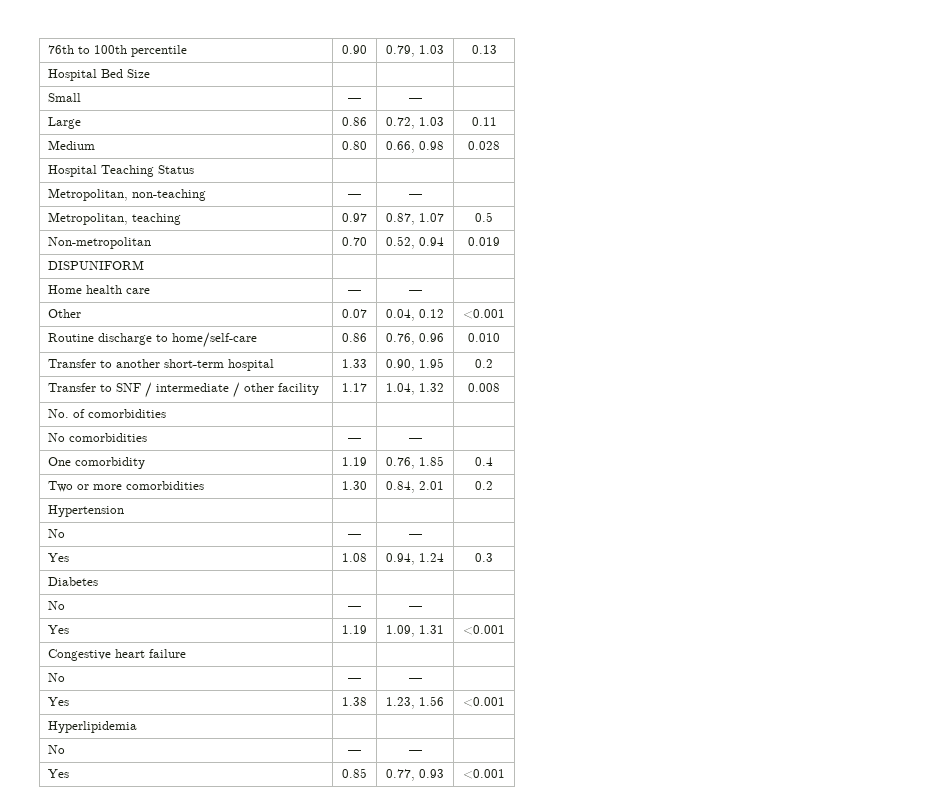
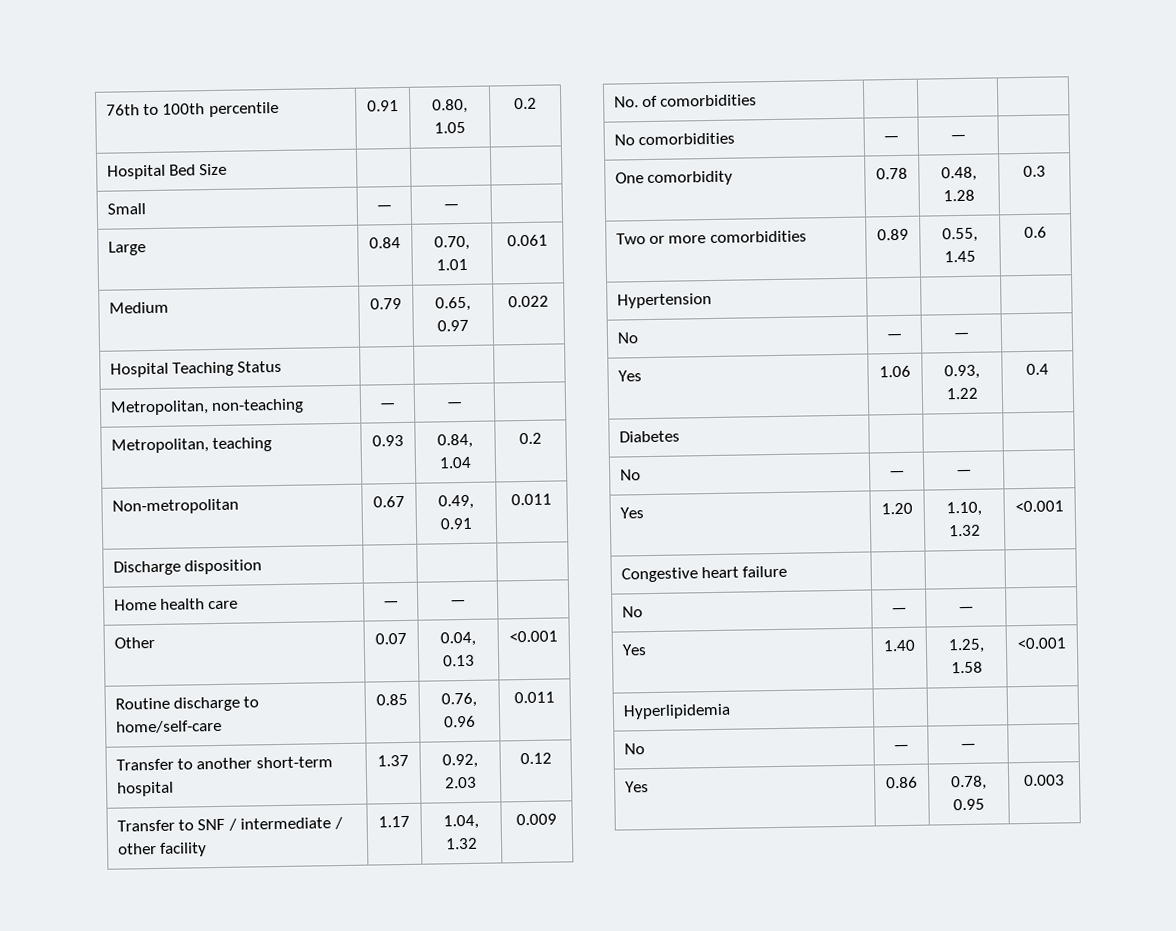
- 76th to 100th percentile | 0.90 | 0.79, 1.03 | 0.13
+ 76th to 100th percentile | 0.91 | 0.80, 1.05 | 0.2
- Large | 0.86 | 0.72, 1.03 | 0.11
- Medium | 0.80 | 0.66, 0.98 | 0.028
+ Large | 0.84 | 0.70, 1.01 | 0.061
+ Medium | 0.79 | 0.65, 0.97 | 0.022
- Metropolitan, teaching | 0.97 | 0.87, 1.07 | 0.5
- Non-metropolitan | 0.70 | 0.52, 0.94 | 0.019
- DISPUNIFORM | | |
+ Metropolitan, teaching | 0.93 | 0.84, 1.04 | 0.2
+ Non-metropolitan | 0.67 | 0.49, 0.91 | 0.011
+ Discharge disposition | | |
- Other | 0.07 | 0.04, 0.12 | <0.001
+ Other | 0.07 | 0.04, 0.13 | <0.001
- Routine discharge to home/self-care | 0.86 | 0.76, 0.96 | 0.010
+ Routine discharge to home/self-care | 0.85 | 0.76, 0.96 | 0.011
- Transfer to another short-term hospital | 1.33 | 0.90, 1.95 | 0.2
+ Transfer to another short-term hospital | 1.37 | 0.92, 2.03 | 0.12
- Transfer to SNF / intermediate / other facility | 1.17 | 1.04, 1.32 | 0.008
+ Transfer to SNF / intermediate / other facility | 1.17 | 1.04, 1.32 | 0.009
- One comorbidity | 1.19 | 0.76, 1.85 | 0.4
+ One comorbidity | 0.78 | 0.48, 1.28 | 0.3
- Two or more comorbidities | 1.30 | 0.84, 2.01 | 0.2
+ Two or more comorbidities | 0.89 | 0.55, 1.45 | 0.6
- Yes | 1.08 | 0.94, 1.24 | 0.3
+ Yes | 1.06 | 0.93, 1.22 | 0.4
- Yes | 1.19 | 1.09, 1.31 | <0.001
+ Yes | 1.20 | 1.10, 1.32 | <0.001
- Yes | 1.38 | 1.23, 1.56 | <0.001
+ Yes | 1.40 | 1.25, 1.58 | <0.001
- Yes | 0.85 | 0.77, 0.93 | <0.001
+ Yes | 0.86 | 0.78, 0.95 | 0.003

